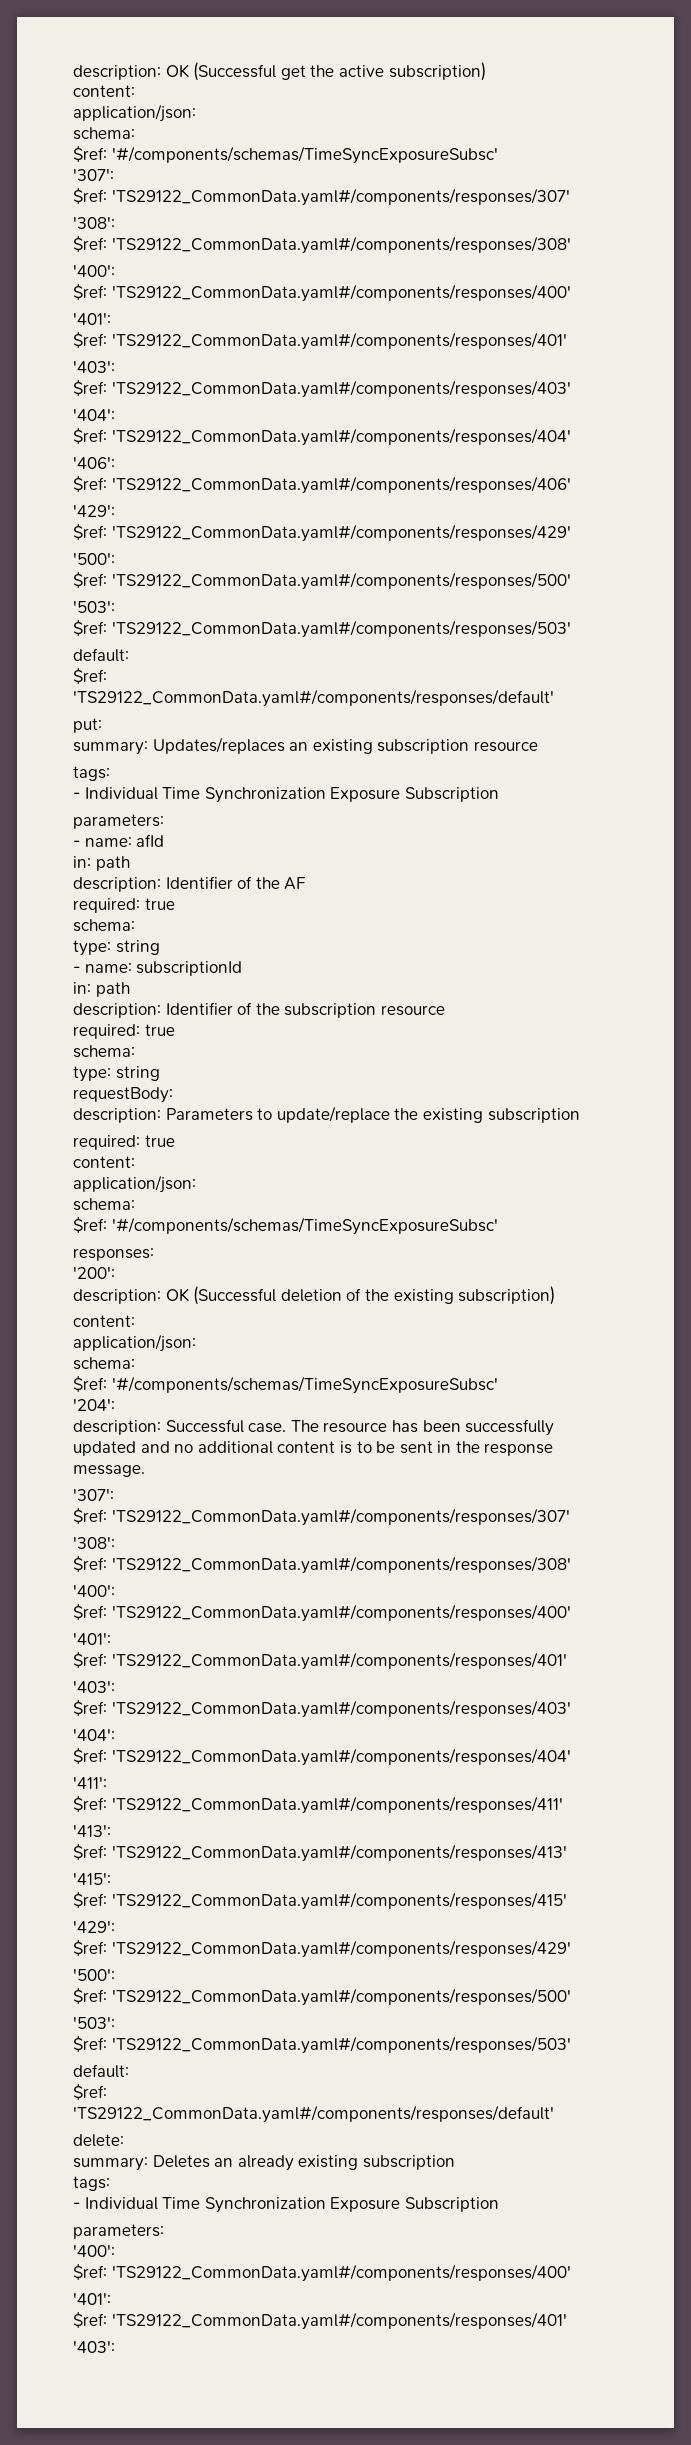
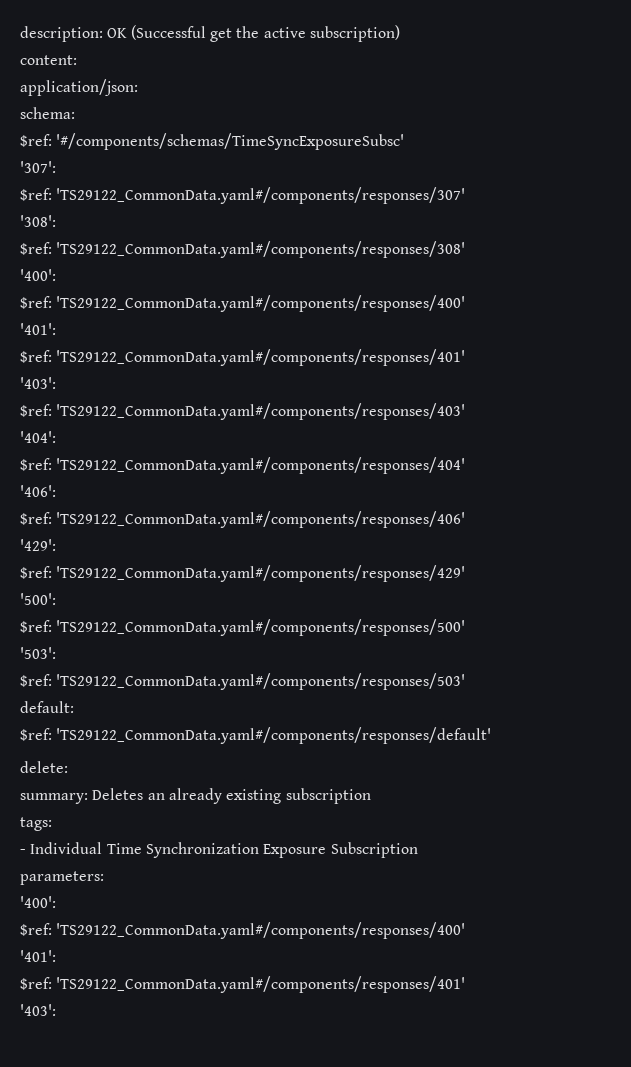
- put:
- summary: Updates/replaces an existing subscription resource
- tags:
- - Individual Time Synchronization Exposure Subscription
- parameters:
- - name: afId
- in: path
- description: Identifier of the AF
- required: true
- schema:
- type: string
- - name: subscriptionId
- in: path
- description: Identifier of the subscription resource
- required: true
- schema:
- type: string
- requestBody:
- description: Parameters to update/replace the existing subscription
- required: true
- content:
- application/json:
- schema:
- $ref: '#/components/schemas/TimeSyncExposureSubsc'
- responses:
- '200':
- description: OK (Successful deletion of the existing subscription)
- content:
- application/json:
- schema:
- $ref: '#/components/schemas/TimeSyncExposureSubsc'
- '204':
- description: Successful case. The resource has been successfully updated and no additional content is to be sent in the response message.
- '307':
- $ref: 'TS29122_CommonData.yaml#/components/responses/307'
- '308':
- $ref: 'TS29122_CommonData.yaml#/components/responses/308'
- '400':
- $ref: 'TS29122_CommonData.yaml#/components/responses/400'
- '401':
- $ref: 'TS29122_CommonData.yaml#/components/responses/401'
- '403':
- $ref: 'TS29122_CommonData.yaml#/components/responses/403'
- '404':
- $ref: 'TS29122_CommonData.yaml#/components/responses/404'
- '411':
- $ref: 'TS29122_CommonData.yaml#/components/responses/411'
- '413':
- $ref: 'TS29122_CommonData.yaml#/components/responses/413'
- '415':
- $ref: 'TS29122_CommonData.yaml#/components/responses/415'
- '429':
- $ref: 'TS29122_CommonData.yaml#/components/responses/429'
- '500':
- $ref: 'TS29122_CommonData.yaml#/components/responses/500'
- '503':
- $ref: 'TS29122_CommonData.yaml#/components/responses/503'
- default:
- $ref: 'TS29122_CommonData.yaml#/components/responses/default'

